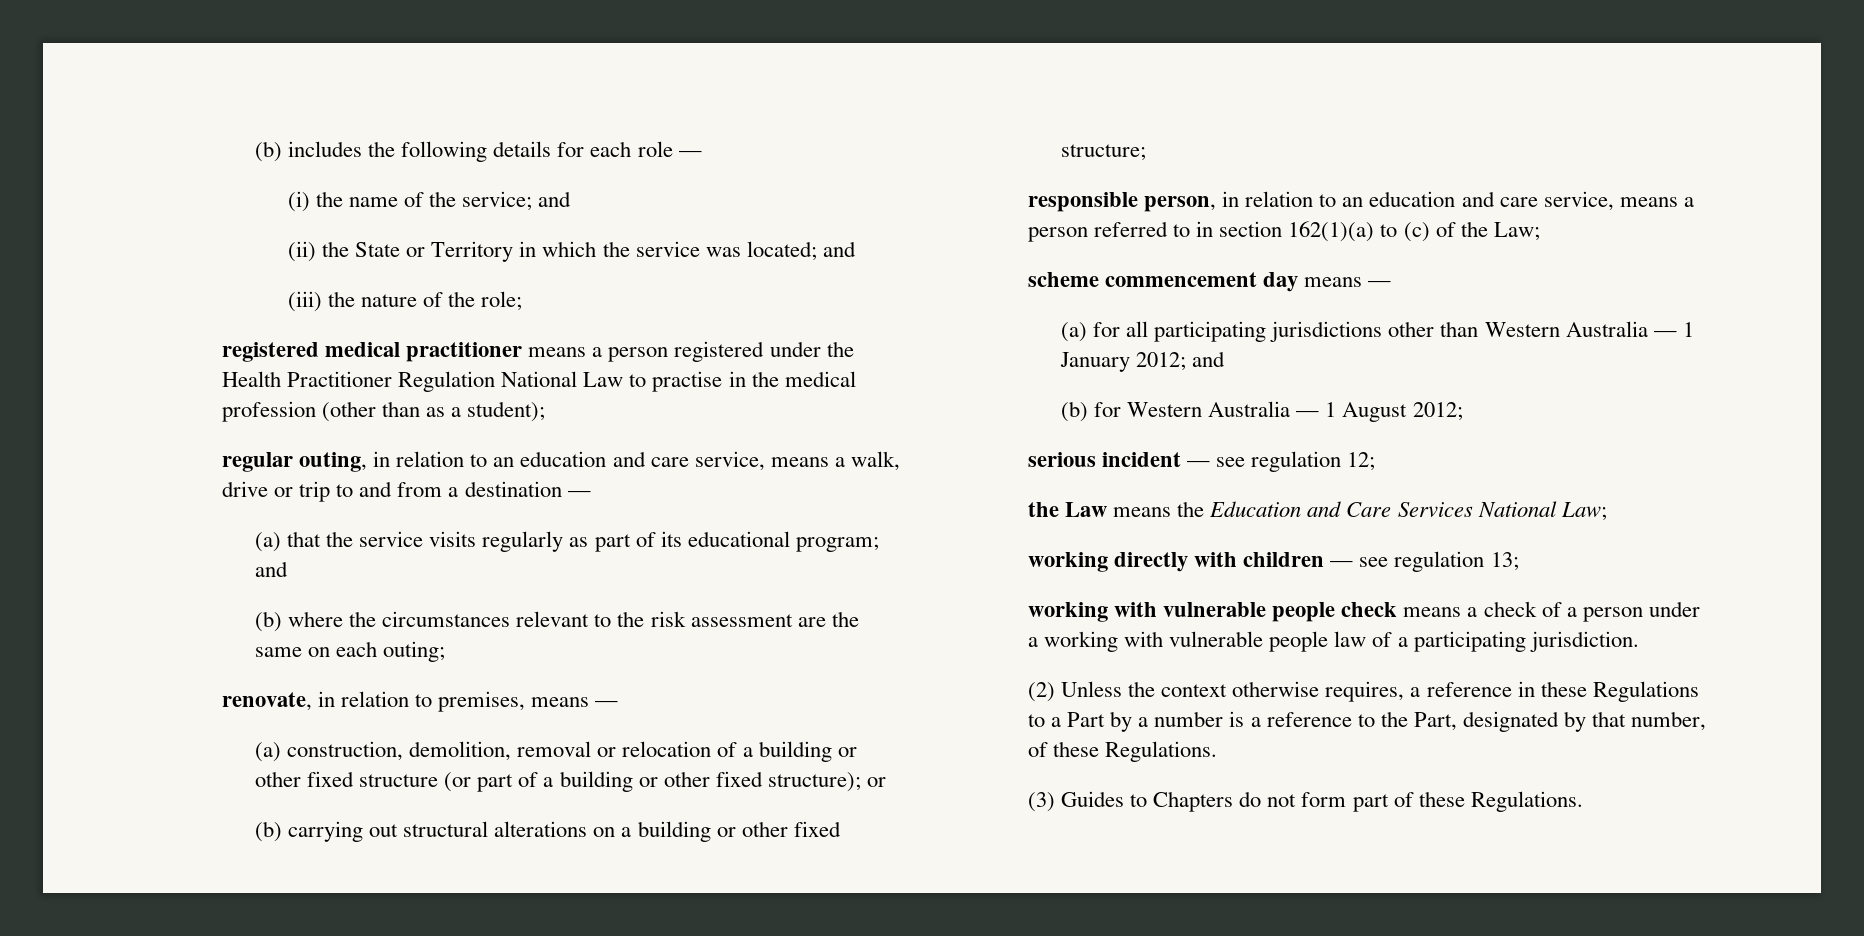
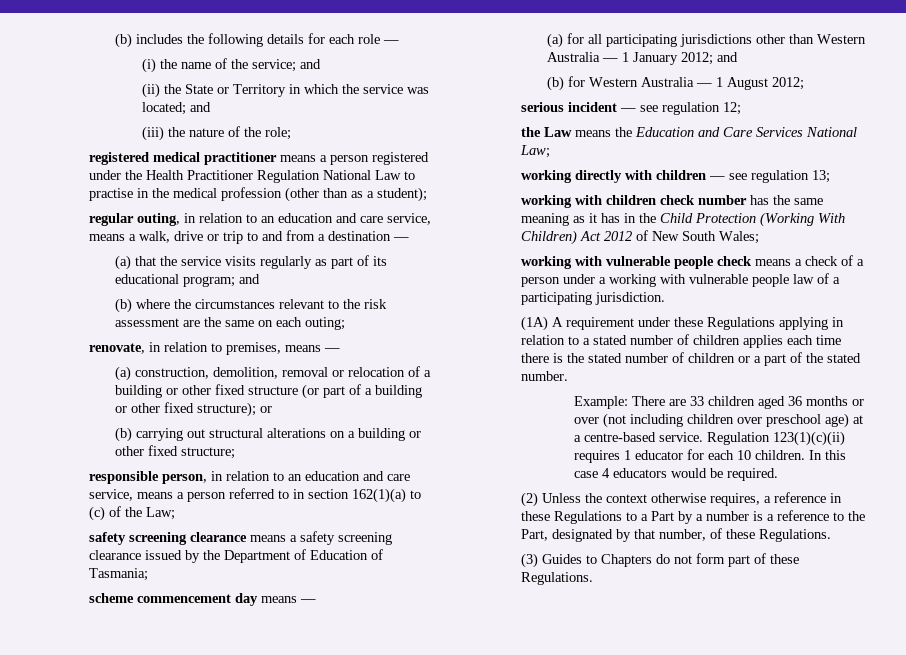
+ safety screening clearance means a safety screening clearance issued by the Department of Education of Tasmania;
+ working with children check number has the same meaning as it has in the Child Protection (Working With Children) Act 2012 of New South Wales;
+ (1A) A requirement under these Regulations applying in relation to a stated number of children applies each time there is the stated number of children or a part of the stated number.
+ Example: There are 33 children aged 36 months or over (not including children over preschool age) at a centre-based service. Regulation 123(1)(c)(ii) requires 1 educator for each 10 children. In this case 4 educators would be required.

